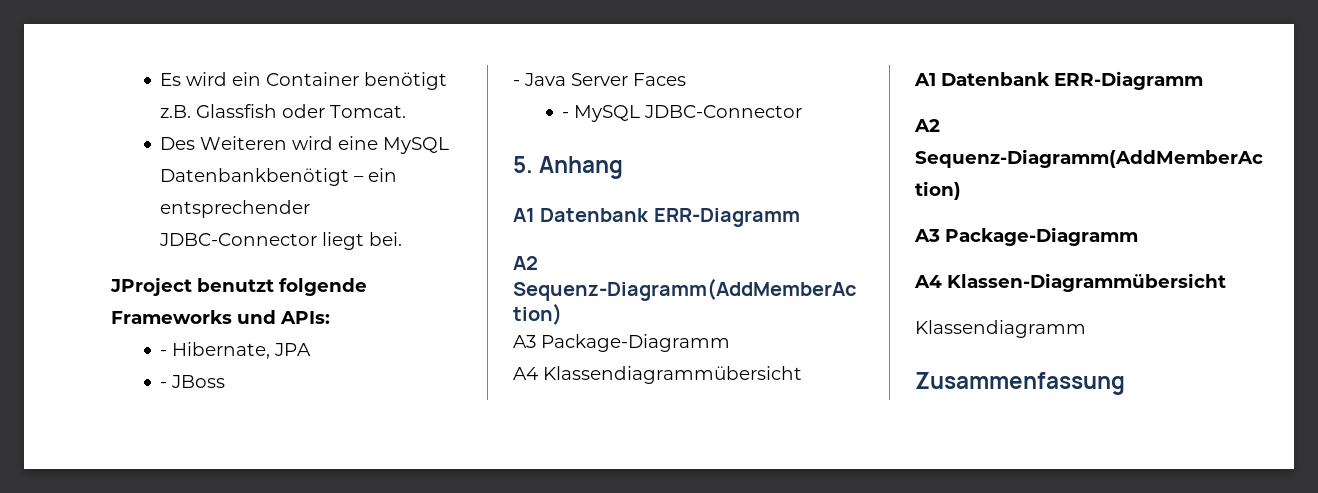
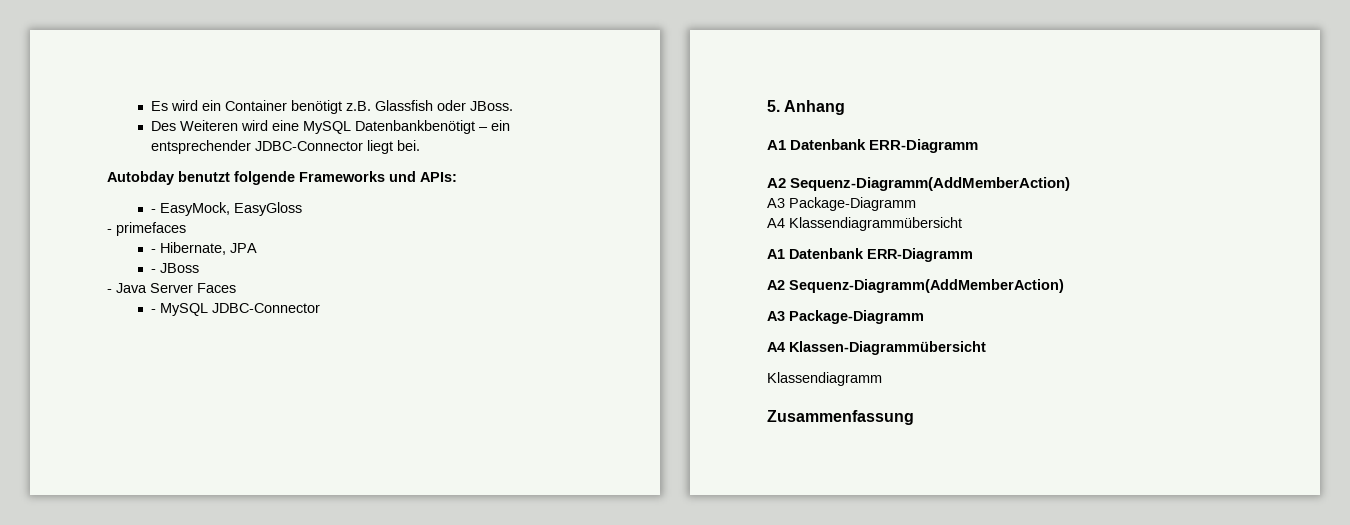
- Es wird ein Container benötigt z.B. Glassfish oder Tomcat.
+ Es wird ein Container benötigt z.B. Glassfish oder JBoss.
- JProject benutzt folgende Frameworks und APIs:
+ Autobday benutzt folgende Frameworks und APIs:
+ - EasyMock, EasyGloss
+ - primefaces

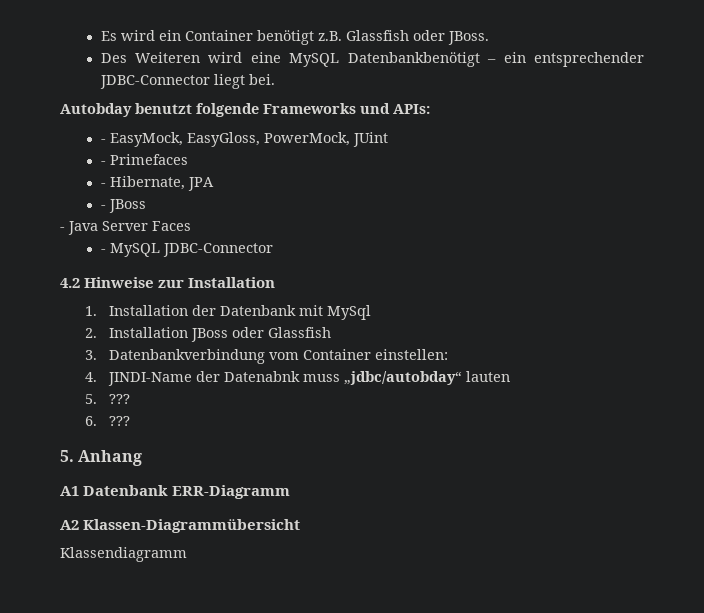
- - EasyMock, EasyGloss
- - primefaces
+ - EasyMock, EasyGloss, PowerMock, JUint
+ - Primefaces
+ 4.2 Hinweise zur Installation
+ 1. Installation der Datenbank mit MySql
+ 2. Installation JBoss oder Glassfish
+ 3. Datenbankverbindung vom Container einstellen:
+ 4. JINDI-Name der Datenabnk muss „jdbc/autobday“ lauten
+ 5. ???
+ 6. ???
  5. Anhang
  A1 Datenbank ERR-Diagramm
- A2 Sequenz-Diagramm(AddMemberAction)
- A3 Package-Diagramm
- A4 Klassendiagrammübersicht
- A1 Datenbank ERR-Diagramm
- A2 Sequenz-Diagramm(AddMemberAction)
- A3 Package-Diagramm
- A4 Klassen-Diagrammübersicht
+ A2 Klassen-Diagrammübersicht
- Zusammenfassung

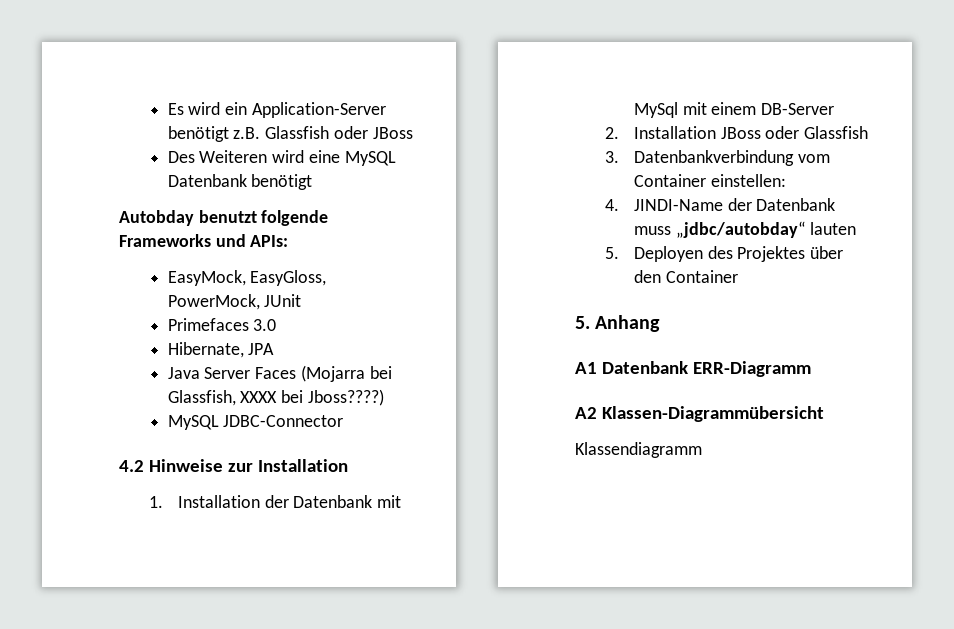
- Es wird ein Container benötigt z.B. Glassfish oder JBoss.
+ Es wird ein Application-Server benötigt z.B. Glassfish oder JBoss
- Des Weiteren wird eine MySQL Datenbankbenötigt – ein entsprechender JDBC-Connector liegt bei.
+ Des Weiteren wird eine MySQL Datenbank benötigt
- - EasyMock, EasyGloss, PowerMock, JUint
- - Primefaces
- - Hibernate, JPA
+ EasyMock, EasyGloss, PowerMock, JUnit
+ Primefaces 3.0
+ Hibernate, JPA
- - JBoss
- - Java Server Faces
- - MySQL JDBC-Connector
+ Java Server Faces (Mojarra bei Glassfish, XXXX bei Jboss????)
+ MySQL JDBC-Connector
- 1. Installation der Datenbank mit MySql
+ 1. Installation der Datenbank mit MySql mit einem DB-Server
- 4. JINDI-Name der Datenabnk muss „jdbc/autobday“ lauten
+ 4. JINDI-Name der Datenbank muss „jdbc/autobday“ lauten
- 5. ???
- 6. ???
+ 5. Deployen des Projektes über den Container

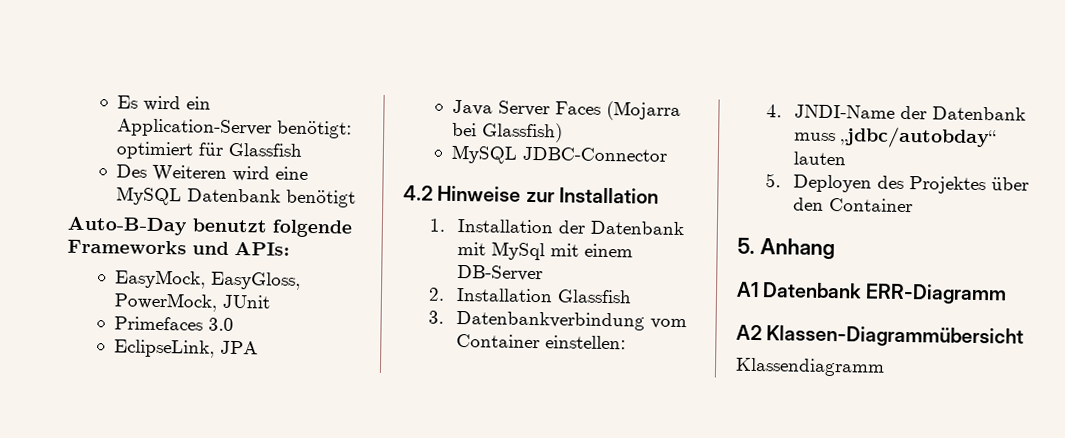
- Es wird ein Application-Server benötigt z.B. Glassfish oder JBoss
+ Es wird ein Application-Server benötigt: optimiert für Glassfish
- Autobday benutzt folgende Frameworks und APIs:
+ Auto-B-Day benutzt folgende Frameworks und APIs:
- Hibernate, JPA
+ EclipseLink, JPA
- Java Server Faces (Mojarra bei Glassfish, XXXX bei Jboss????)
+ Java Server Faces (Mojarra bei Glassfish)
- 2. Installation JBoss oder Glassfish
+ 2. Installation Glassfish
- 4. JINDI-Name der Datenbank muss „jdbc/autobday“ lauten
+ 4. JNDI-Name der Datenbank muss „jdbc/autobday“ lauten

